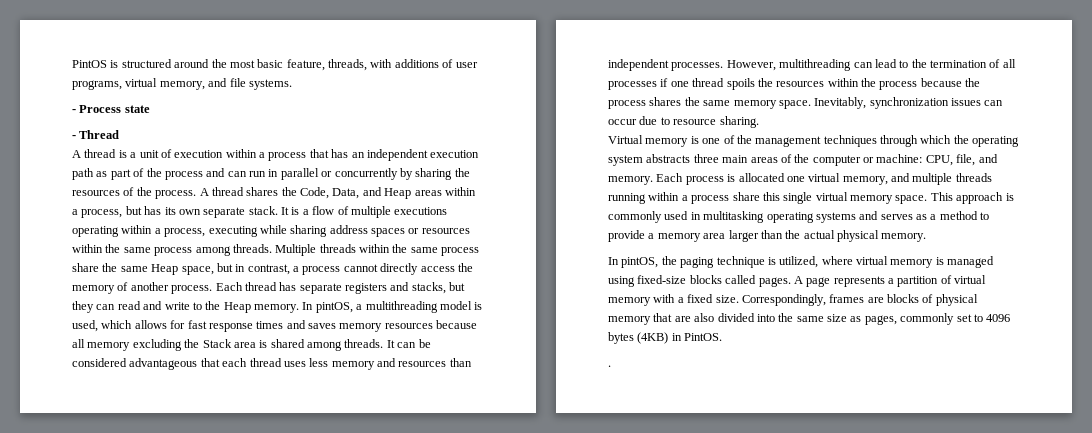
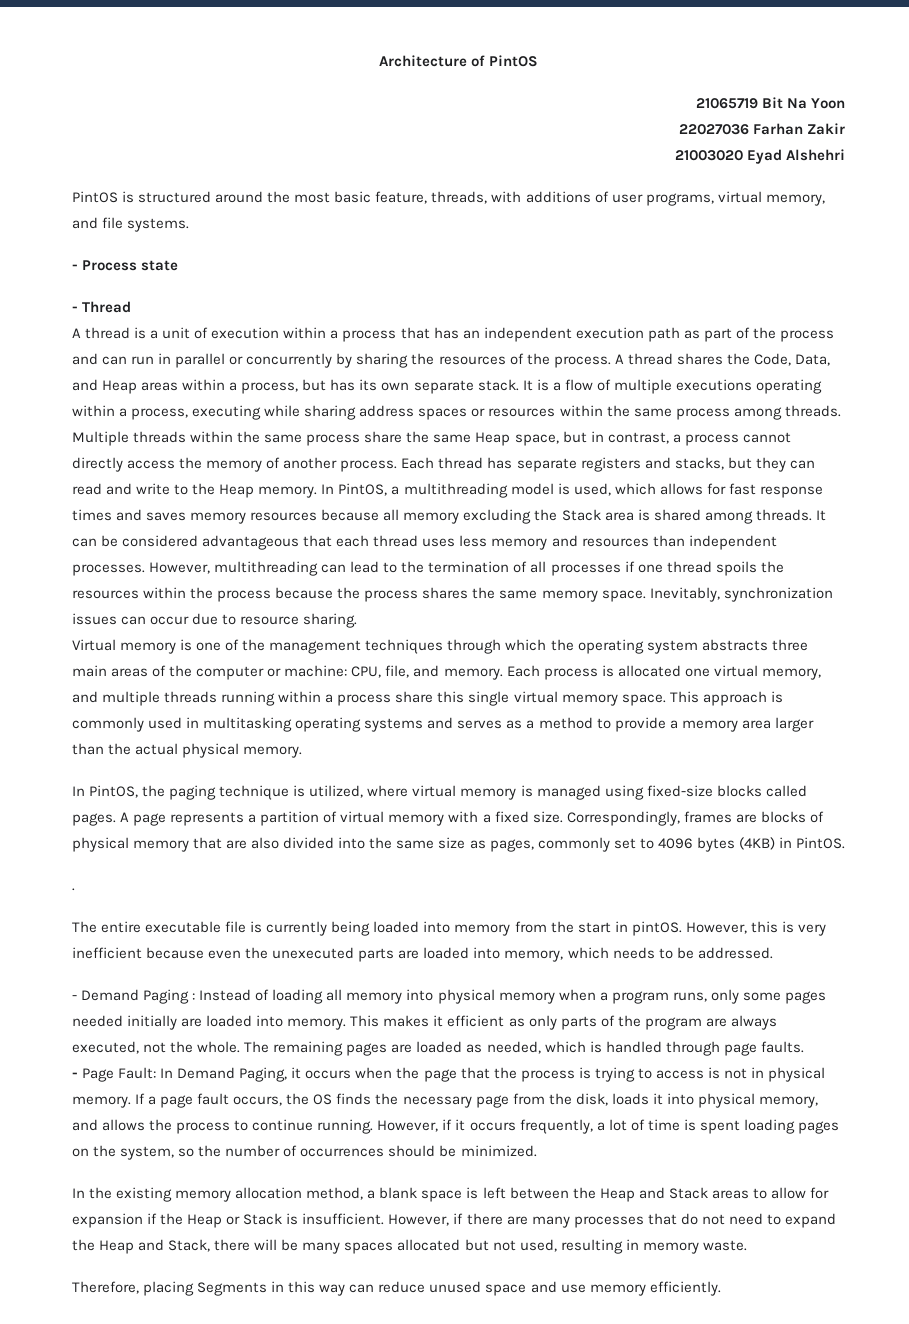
+ Architecture of PintOS
+ 21065719 Bit Na Yoon
+ 22027036 Farhan Zakir
+ 21003020 Eyad Alshehri
- In pintOS, a multithreading model is used, which allows for fast response times and saves memory resources because all memory excluding the Stack area is shared among threads.
+ In PintOS, a multithreading model is used, which allows for fast response times and saves memory resources because all memory excluding the Stack area is shared among threads.
- In pintOS, the paging technique is utilized, where virtual memory is managed using fixed-size blocks called pages.
+ In PintOS, the paging technique is utilized, where virtual memory is managed using fixed-size blocks called pages.
+ The entire executable file is currently being loaded into memory from the start in pintOS. However, this is very inefficient because even the unexecuted parts are loaded into memory, which needs to be addressed.
+ - Demand Paging : Instead of loading all memory into physical memory when a program runs, only some pages needed initially are loaded into memory. This makes it efficient as only parts of the program are always executed, not the whole. The remaining pages are loaded as needed, which is handled through page faults.
+ - Page Fault: In Demand Paging, it occurs when the page that the process is trying to access is not in physical memory. If a page fault occurs, the OS finds the necessary page from the disk, loads it into physical memory, and allows the process to continue running. However, if it occurs frequently, a lot of time is spent loading pages on the system, so the number of occurrences should be minimized.
+ In the existing memory allocation method, a blank space is left between the Heap and Stack areas to allow for expansion if the Heap or Stack is insufficient. However, if there are many processes that do not need to expand the Heap and Stack, there will be many spaces allocated but not used, resulting in memory waste.
+ Therefore, placing Segments in this way can reduce unused space and use memory efficiently.

